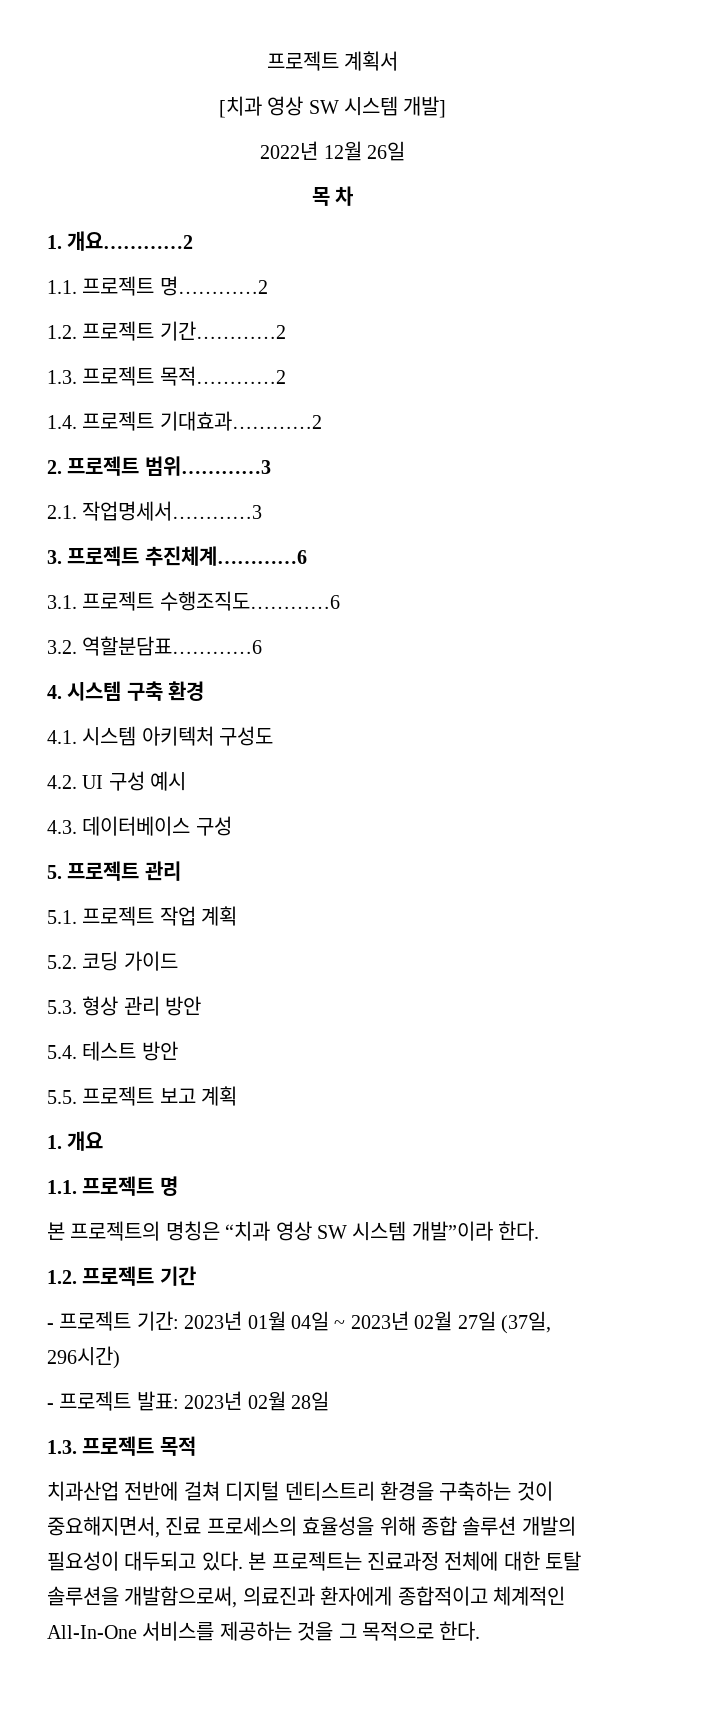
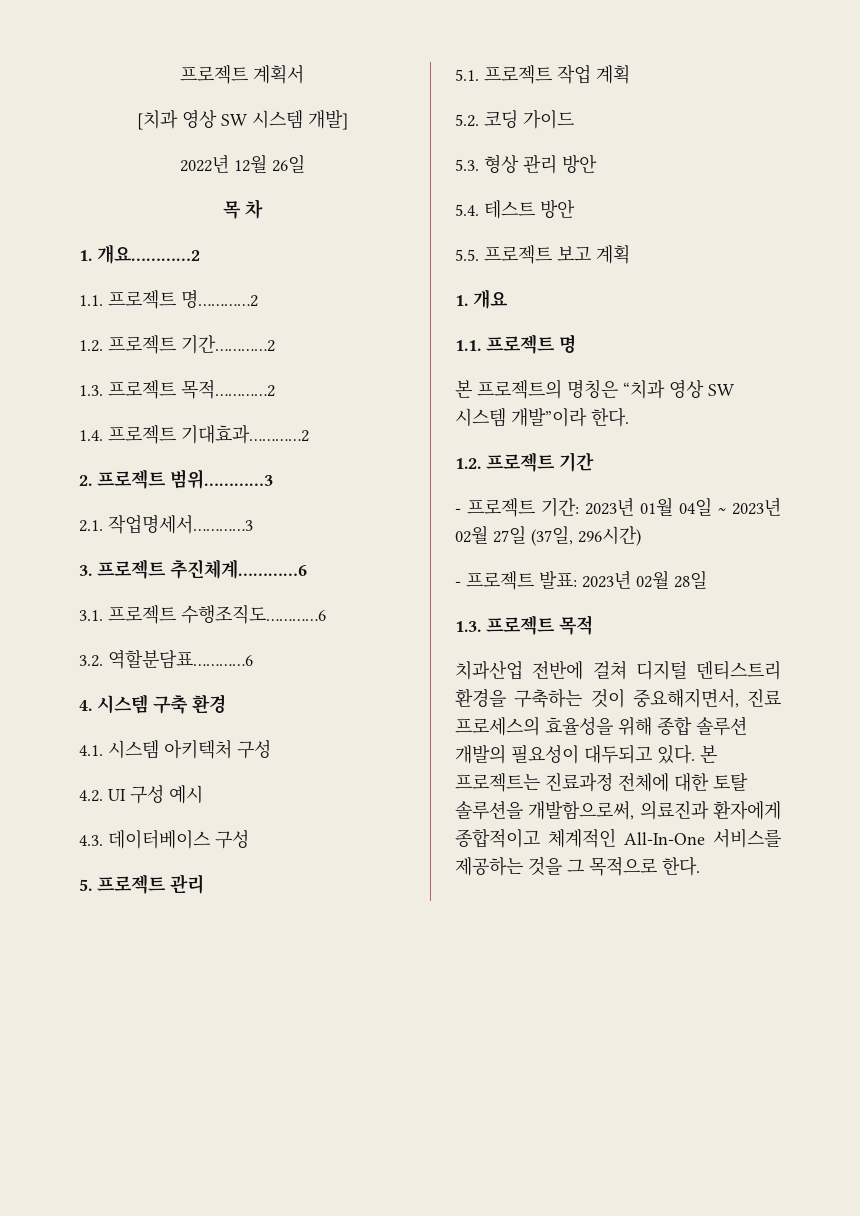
- 4.1. 시스템 아키텍처 구성도
+ 4.1. 시스템 아키텍처 구성

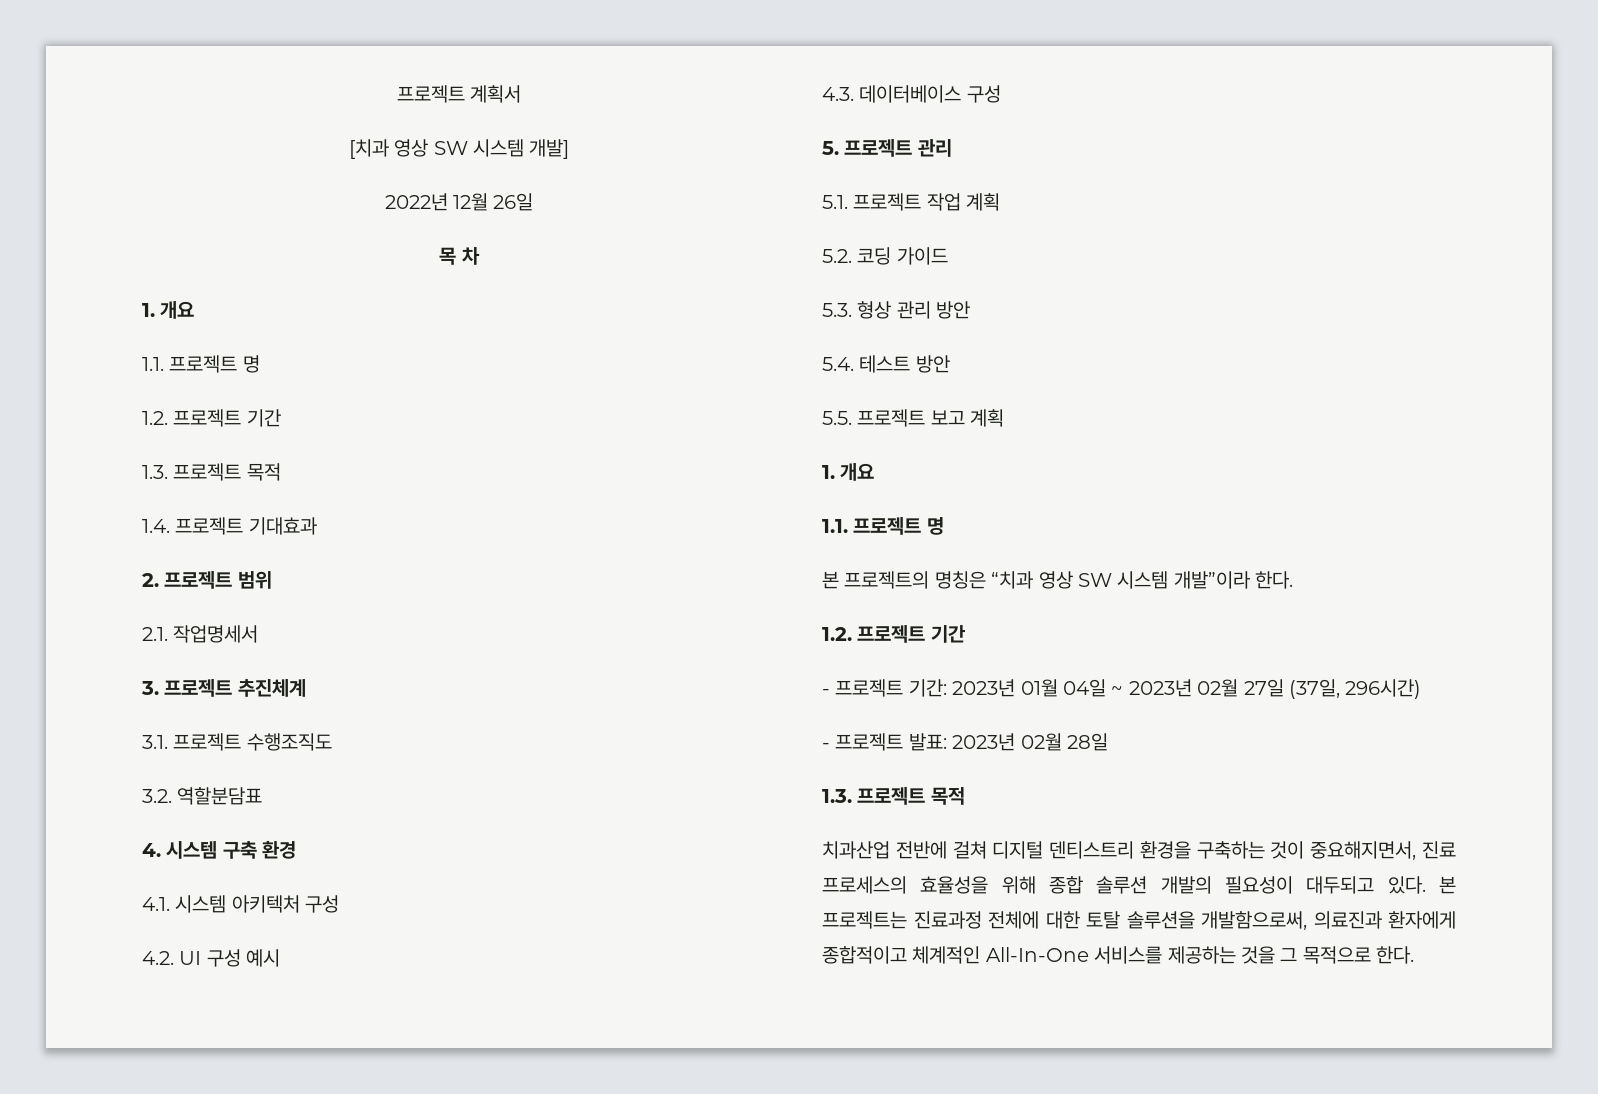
  목 차
- 1. 개요…………2
- 1.1. 프로젝트 명…………2
- 1.2. 프로젝트 기간…………2
- 1.3. 프로젝트 목적…………2
+ 1. 개요
+ 1.1. 프로젝트 명
+ 1.2. 프로젝트 기간
+ 1.3. 프로젝트 목적
- 1.4. 프로젝트 기대효과…………2
+ 1.4. 프로젝트 기대효과
- 2. 프로젝트 범위…………3
+ 2. 프로젝트 범위
- 2.1. 작업명세서…………3
+ 2.1. 작업명세서
- 3. 프로젝트 추진체계…………6
+ 3. 프로젝트 추진체계
- 3.1. 프로젝트 수행조직도…………6
+ 3.1. 프로젝트 수행조직도
- 3.2. 역할분담표…………6
+ 3.2. 역할분담표

